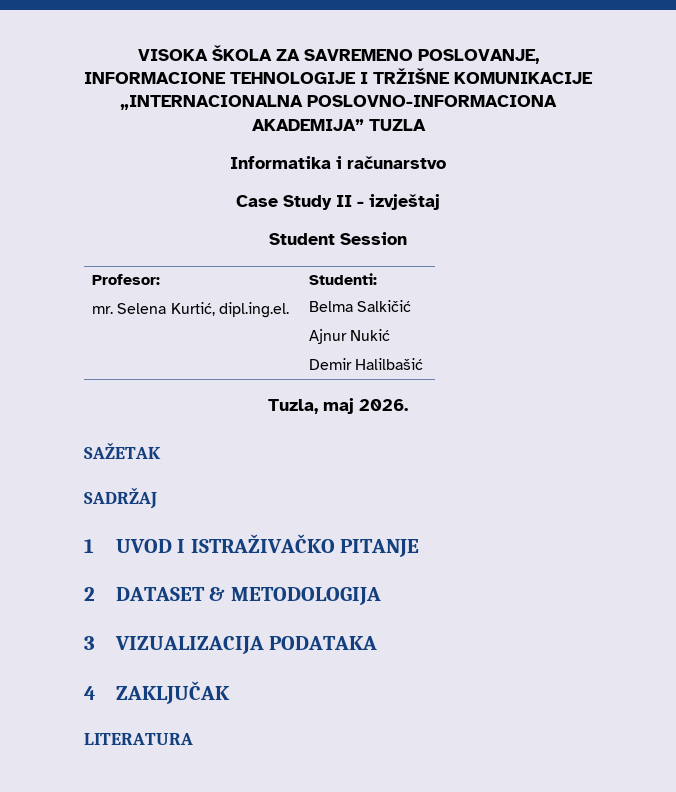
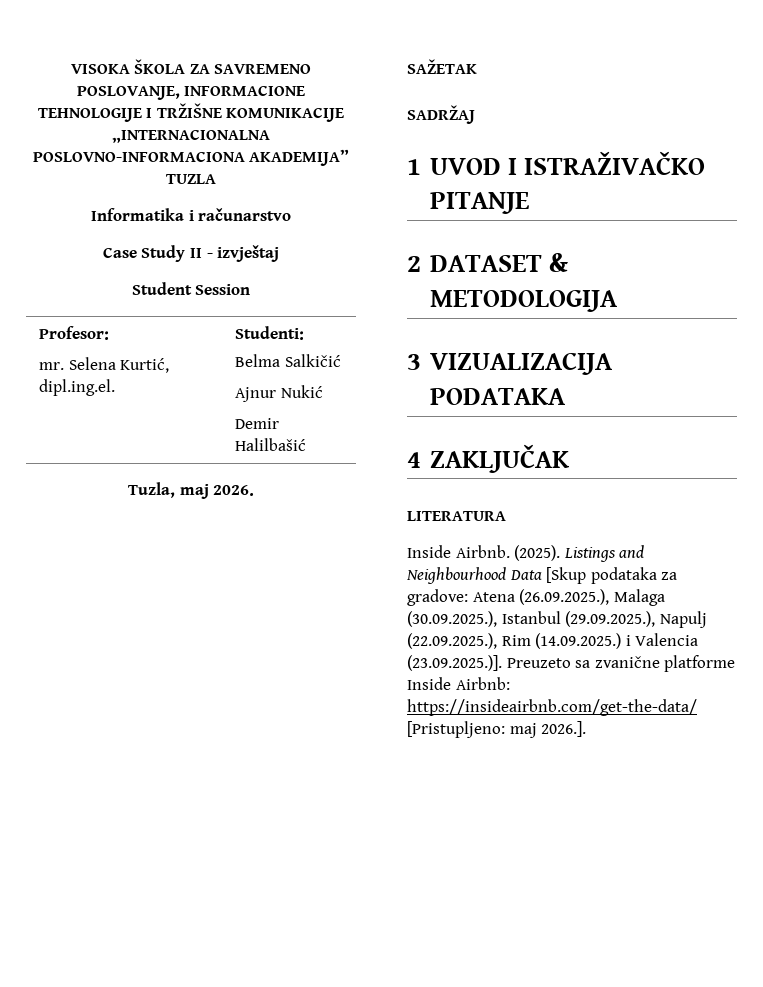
+ Inside Airbnb. (2025). Listings and Neighbourhood Data [Skup podataka za gradove: Atena (26.09.2025.), Malaga (30.09.2025.), Istanbul (29.09.2025.), Napulj (22.09.2025.), Rim (14.09.2025.) i Valencia (23.09.2025.)]. Preuzeto sa zvanične platforme Inside Airbnb: https://insideairbnb.com/get-the-data/ [Pristupljeno: maj 2026.].

